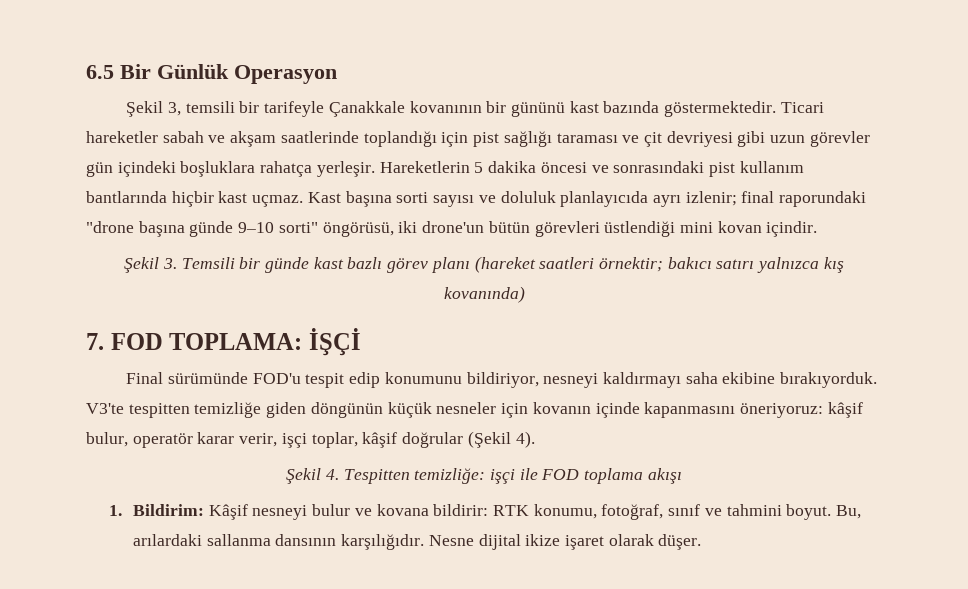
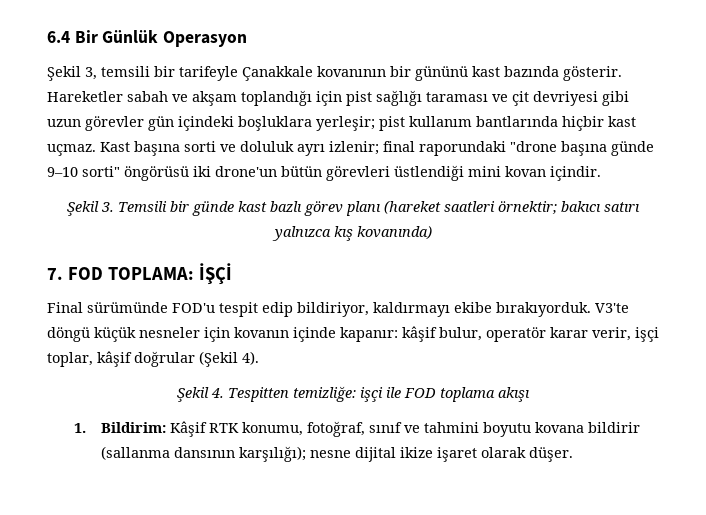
- 6.5 Bir Günlük Operasyon
+ 6.4 Bir Günlük Operasyon
- Şekil 3, temsili bir tarifeyle Çanakkale kovanının bir gününü kast bazında göstermektedir. Ticari hareketler sabah ve akşam saatlerinde toplandığı için pist sağlığı taraması ve çit devriyesi gibi uzun görevler gün içindeki boşluklara rahatça yerleşir. Hareketlerin 5 dakika öncesi ve sonrasındaki pist kullanım bantlarında hiçbir kast uçmaz.
+ Şekil 3, temsili bir tarifeyle Çanakkale kovanının bir gününü kast bazında gösterir. Hareketler sabah ve akşam toplandığı için pist sağlığı taraması ve çit devriyesi gibi uzun görevler gün içindeki boşluklara yerleşir; pist kullanım bantlarında hiçbir kast uçmaz.
- Kast başına sorti sayısı ve doluluk planlayıcıda ayrı izlenir; final raporundaki "drone başına günde 9–10 sorti" öngörüsü, iki drone'un bütün görevleri üstlendiği mini kovan içindir.
+ Kast başına sorti ve doluluk ayrı izlenir; final raporundaki "drone başına günde 9–10 sorti" öngörüsü iki drone'un bütün görevleri üstlendiği mini kovan içindir.
- Final sürümünde FOD'u tespit edip konumunu bildiriyor, nesneyi kaldırmayı saha ekibine bırakıyorduk. V3'te tespitten temizliğe giden döngünün küçük nesneler için kovanın içinde kapanmasını öneriyoruz: kâşif bulur, operatör karar verir, işçi toplar, kâşif doğrular (Şekil 4).
+ Final sürümünde FOD'u tespit edip bildiriyor, kaldırmayı ekibe bırakıyorduk. V3'te döngü küçük nesneler için kovanın içinde kapanır: kâşif bulur, operatör karar verir, işçi toplar, kâşif doğrular (Şekil 4).
- 1. Bildirim: Kâşif nesneyi bulur ve kovana bildirir: RTK konumu, fotoğraf, sınıf ve tahmini boyut. Bu, arılardaki sallanma dansının karşılığıdır. Nesne dijital ikize işaret olarak düşer.
+ 1. Bildirim: Kâşif RTK konumu, fotoğraf, sınıf ve tahmini boyutu kovana bildirir (sallanma dansının karşılığı); nesne dijital ikize işaret olarak düşer.

